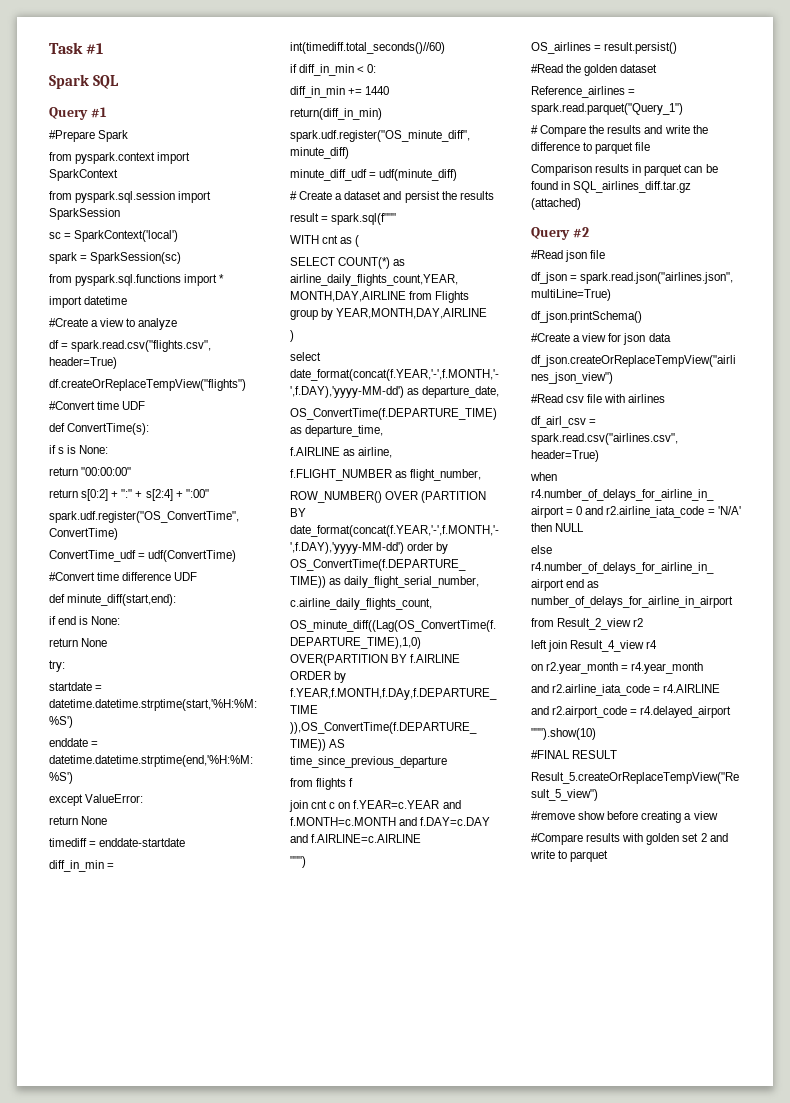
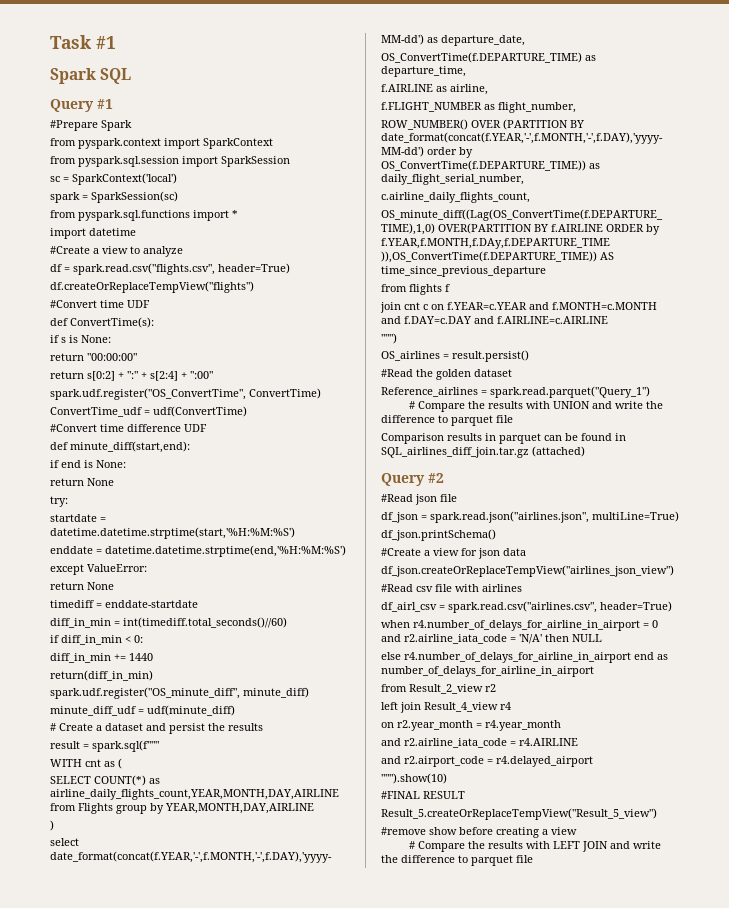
- # Compare the results and write the difference to parquet file
+ # Compare the results with UNION and write the difference to parquet file
- Comparison results in parquet can be found in SQL_airlines_diff.tar.gz (attached)
+ Comparison results in parquet can be found in SQL_airlines_diff_join.tar.gz (attached)
- #Compare results with golden set 2 and write to parquet
+ # Compare the results with LEFT JOIN and write the difference to parquet file

